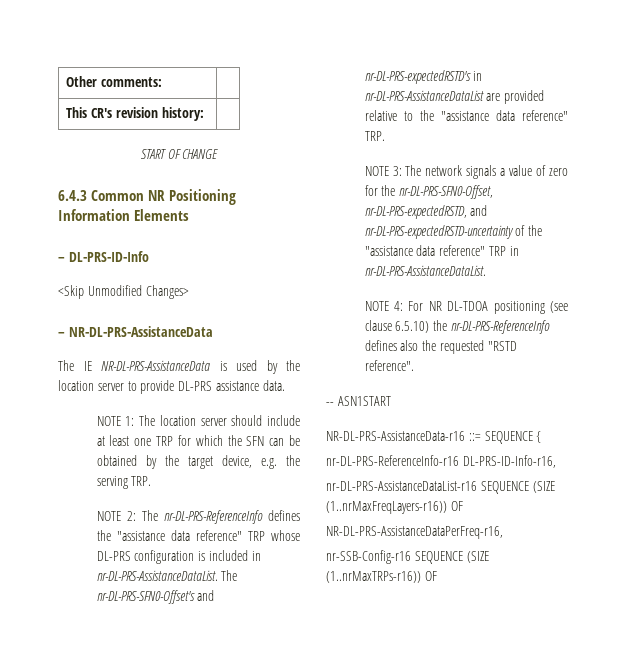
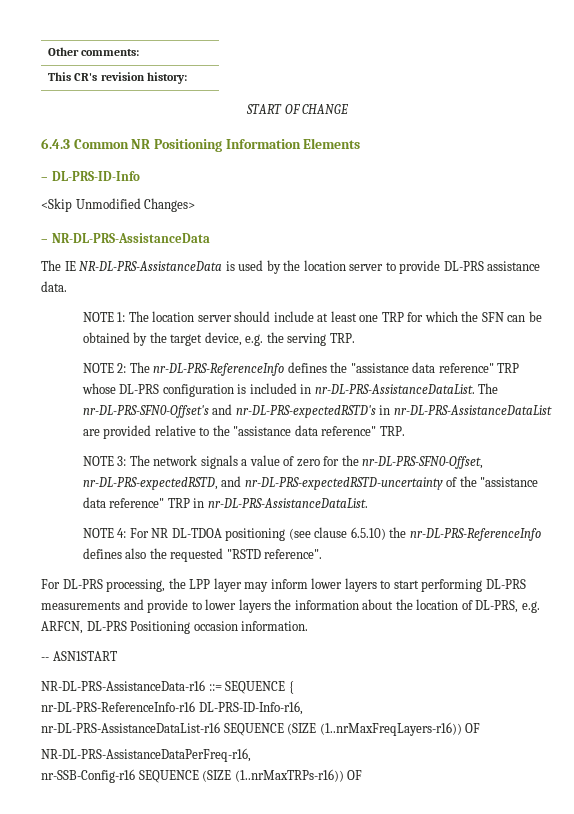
+ For DL-PRS processing, the LPP layer may inform lower layers to start performing DL-PRS measurements and provide to lower layers the information about the location of DL-PRS, e.g. ARFCN, DL-PRS Positioning occasion information.

